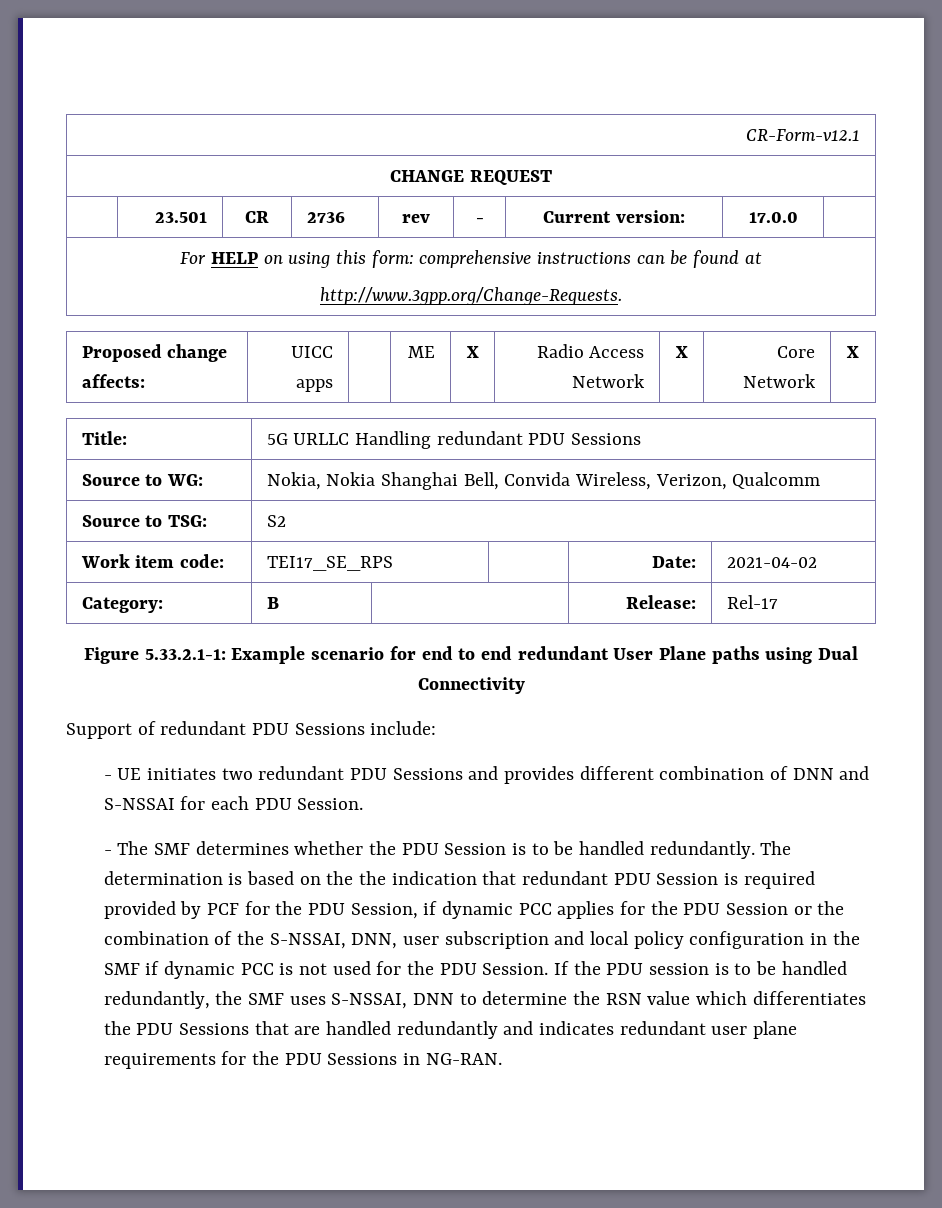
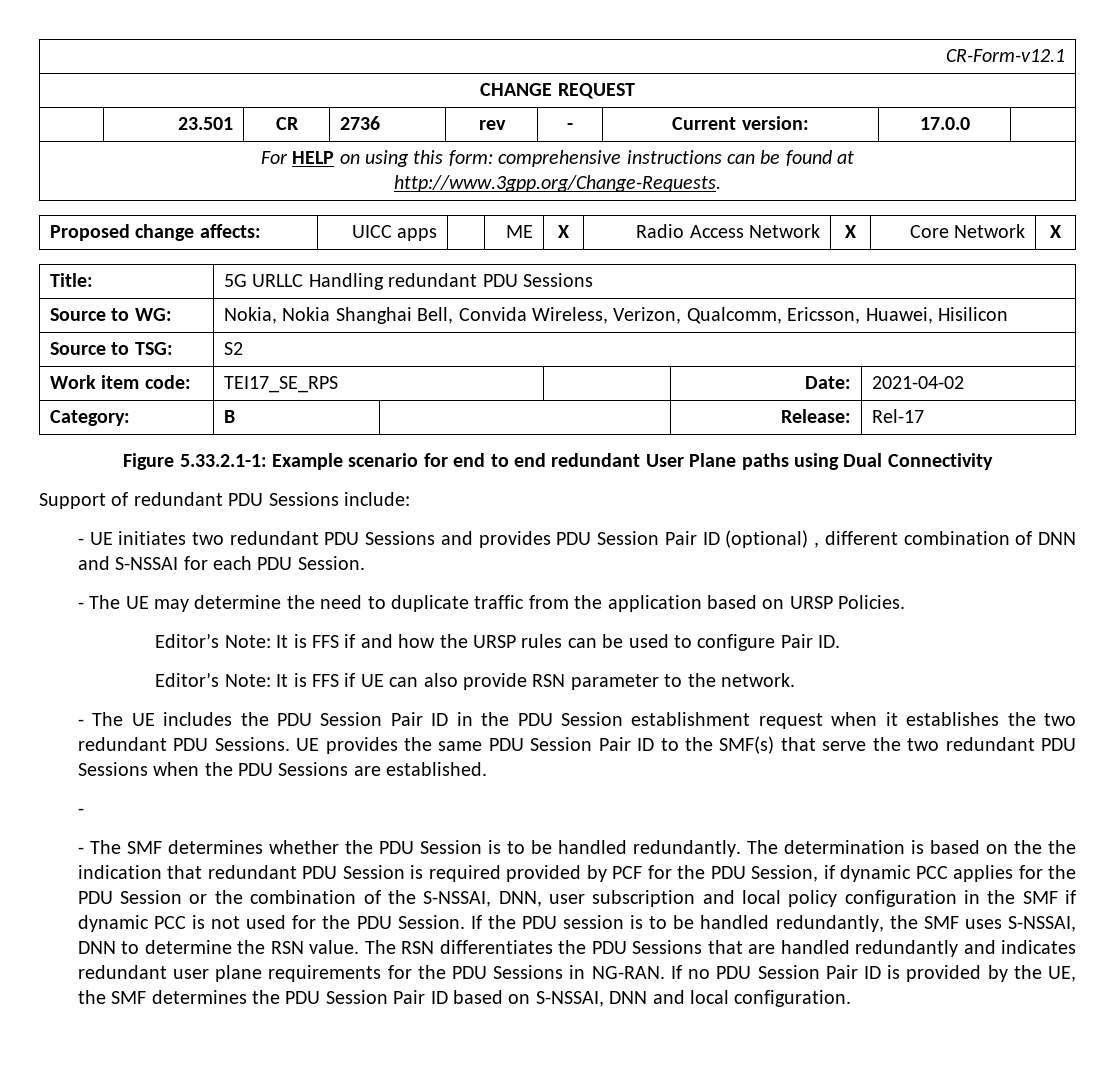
- Source to WG: | Nokia, Nokia Shanghai Bell, Convida Wireless, Verizon, Qualcomm
+ Source to WG: | Nokia, Nokia Shanghai Bell, Convida Wireless, Verizon, Qualcomm, Ericsson, Huawei, Hisilicon
- - UE initiates two redundant PDU Sessions and provides different combination of DNN and S-NSSAI for each PDU Session.
+ - UE initiates two redundant PDU Sessions and provides PDU Session Pair ID (optional) , different combination of DNN and S-NSSAI for each PDU Session.
+ - The UE may determine the need to duplicate traffic from the application based on URSP Policies.
+ Editor’s Note: It is FFS if and how the URSP rules can be used to configure Pair ID.
+ Editor’s Note: It is FFS if UE can also provide RSN parameter to the network.
+ - The UE includes the PDU Session Pair ID in the PDU Session establishment request when it establishes the two redundant PDU Sessions. UE provides the same PDU Session Pair ID to the SMF(s) that serve the two redundant PDU Sessions when the PDU Sessions are established.
+ -
- If the PDU session is to be handled redundantly, the SMF uses S-NSSAI, DNN to determine the RSN value which differentiates the PDU Sessions that are handled redundantly and indicates redundant user plane requirements for the PDU Sessions in NG-RAN.
+ If the PDU session is to be handled redundantly, the SMF uses S-NSSAI, DNN to determine the RSN value. The RSN differentiates the PDU Sessions that are handled redundantly and indicates redundant user plane requirements for the PDU Sessions in NG-RAN.
+ If no PDU Session Pair ID is provided by the UE, the SMF determines the PDU Session Pair ID based on S-NSSAI, DNN and local configuration.

